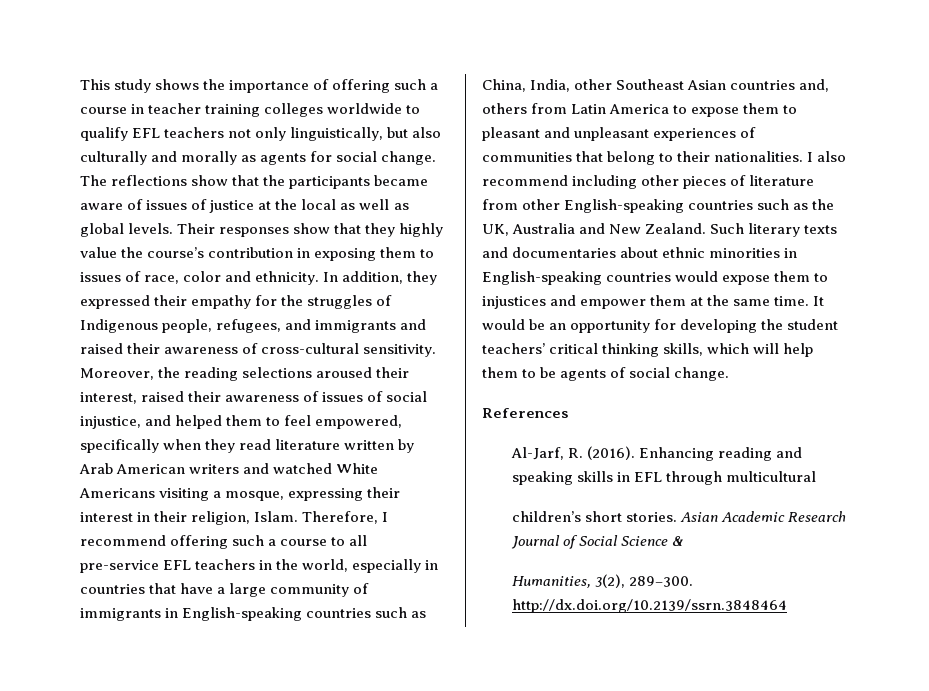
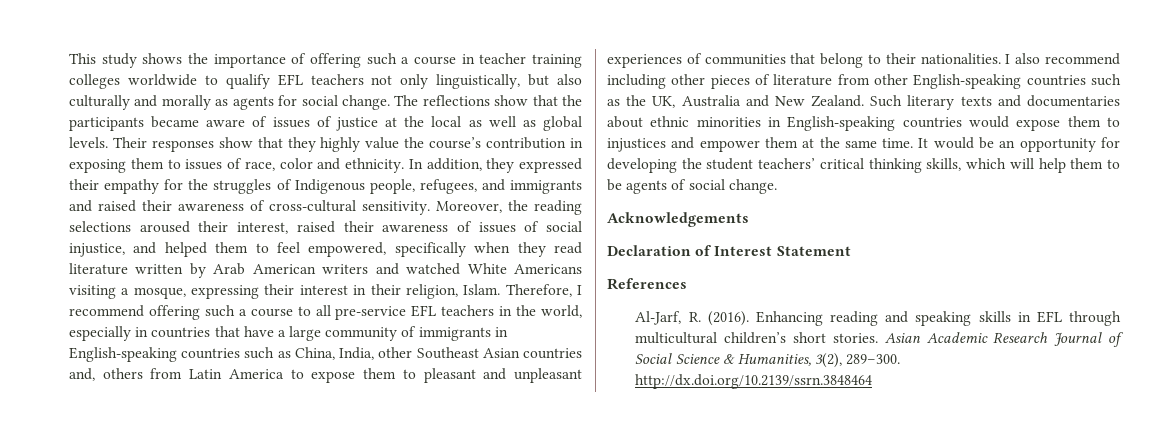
+ Acknowledgements
+ Declaration of Interest Statement
- Enhancing reading and speaking skills in EFL through multicultural
- children’s short stories.
+ Enhancing reading and speaking skills in EFL through multicultural children’s short stories.
- Asian Academic Research Journal of Social Science &
- Humanities, 3(2), 289–300. http://dx.doi.org/10.2139/ssrn.3848464
+ Asian Academic Research Journal of Social Science & Humanities, 3(2), 289–300. http://dx.doi.org/10.2139/ssrn.3848464

